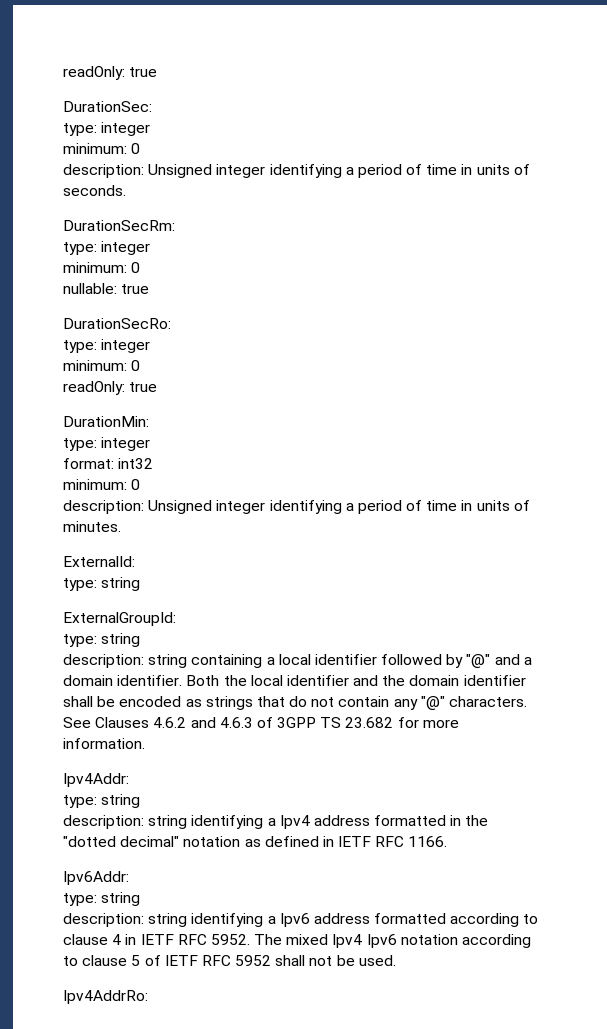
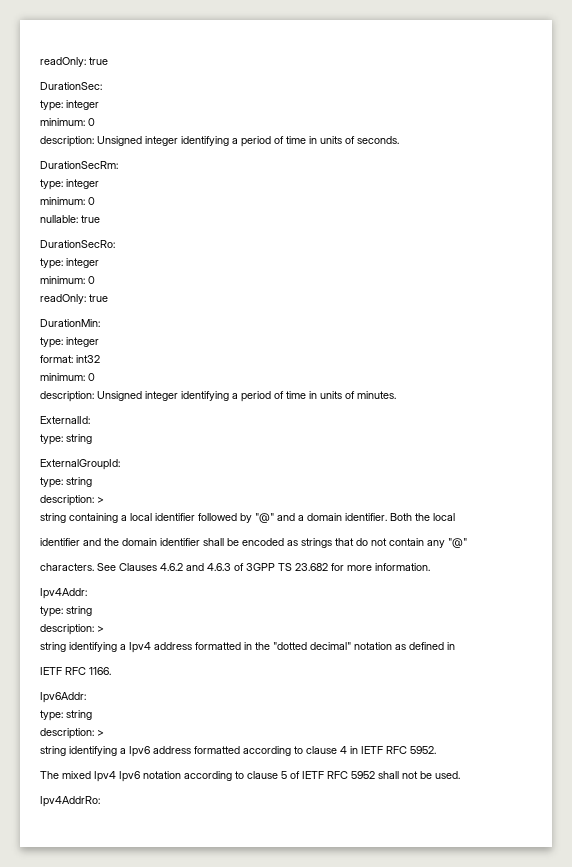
  ExternalGroupId:
  type: string
- description: string containing a local identifier followed by "@" and a domain identifier.
+ description: >
+ string containing a local identifier followed by "@" and a domain identifier.
- Both the local identifier and the domain identifier shall be encoded as strings that do not contain any "@" characters.
+ Both the local
+ identifier and the domain identifier shall be encoded as strings that do not contain any "@"
+ characters.
  Ipv4Addr:
  type: string
- description: string identifying a Ipv4 address formatted in the "dotted decimal" notation as defined in IETF RFC 1166.
+ description: >
+ string identifying a Ipv4 address formatted in the "dotted decimal" notation as defined in
+ IETF RFC 1166.
  Ipv6Addr:
  type: string
- description: string identifying a Ipv6 address formatted according to clause 4 in IETF RFC 5952. The mixed Ipv4 Ipv6 notation according to clause 5 of IETF RFC 5952 shall not be used.
+ description: >
+ string identifying a Ipv6 address formatted according to clause 4 in IETF RFC 5952.
+ The mixed Ipv4 Ipv6 notation according to clause 5 of IETF RFC 5952 shall not be used.

